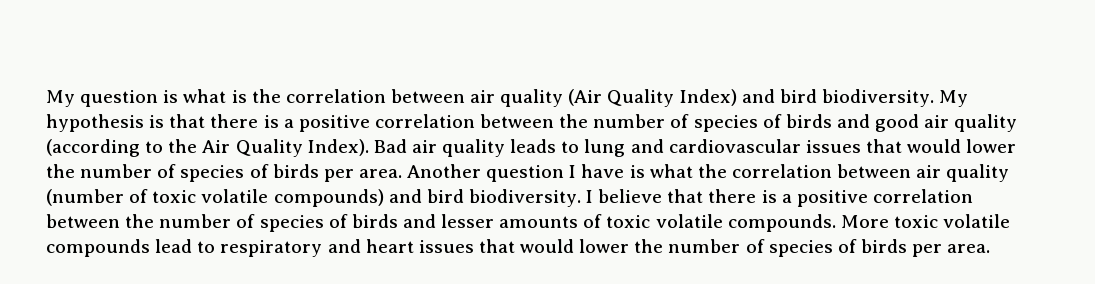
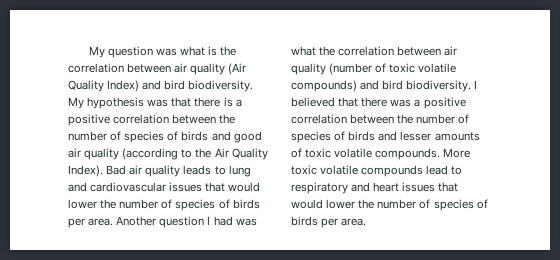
- My question is what is the correlation between air quality (Air Quality Index) and bird biodiversity.
+ My question was what is the correlation between air quality (Air Quality Index) and bird biodiversity.
- My hypothesis is that there is a positive correlation between the number of species of birds and good air quality (according to the Air Quality Index).
+ My hypothesis was that there is a positive correlation between the number of species of birds and good air quality (according to the Air Quality Index).
- Another question I have is what the correlation between air quality (number of toxic volatile compounds) and bird biodiversity.
+ Another question I had was what the correlation between air quality (number of toxic volatile compounds) and bird biodiversity.
- I believe that there is a positive correlation between the number of species of birds and lesser amounts of toxic volatile compounds.
+ I believed that there was a positive correlation between the number of species of birds and lesser amounts of toxic volatile compounds.

